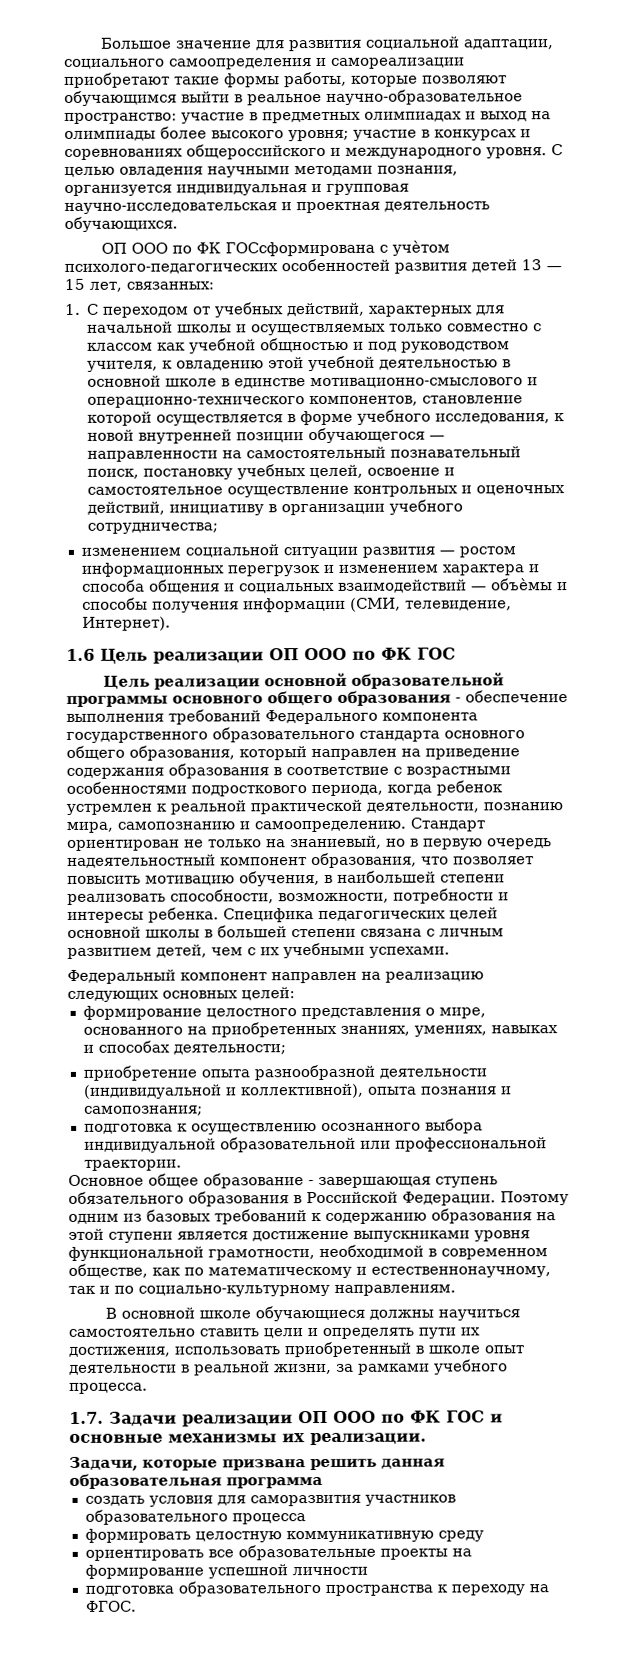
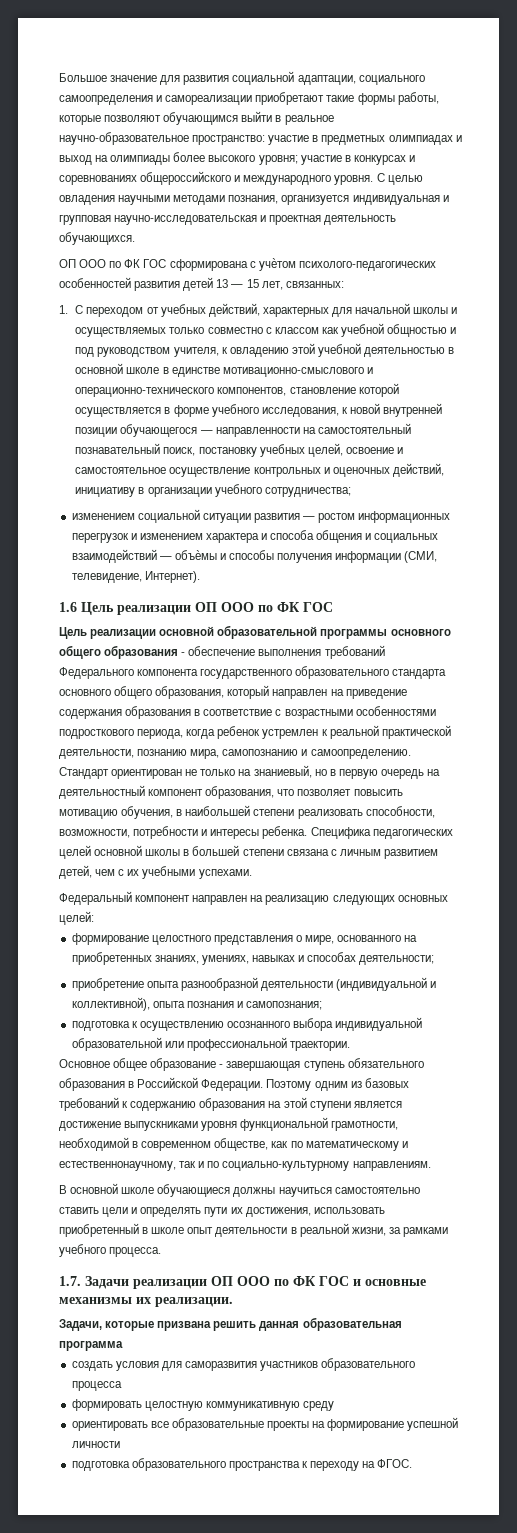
- ОП ООО по ФК ГОСсформирована с учѐтом психолого-педагогических особенностей развития детей 13 — 15 лет, связанных:
+ ОП ООО по ФК ГОС сформирована с учѐтом психолого-педагогических особенностей развития детей 13 — 15 лет, связанных:
- Стандарт ориентирован не только на знаниевый, но в первую очередь надеятельностный компонент образования, что позволяет повысить мотивацию обучения, в наибольшей степени реализовать способности, возможности, потребности и интересы ребенка.
+ Стандарт ориентирован не только на знаниевый, но в первую очередь на деятельностный компонент образования, что позволяет повысить мотивацию обучения, в наибольшей степени реализовать способности, возможности, потребности и интересы ребенка.

